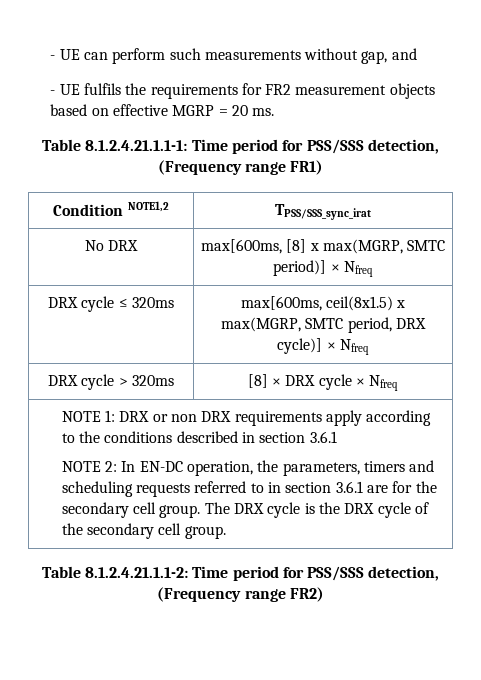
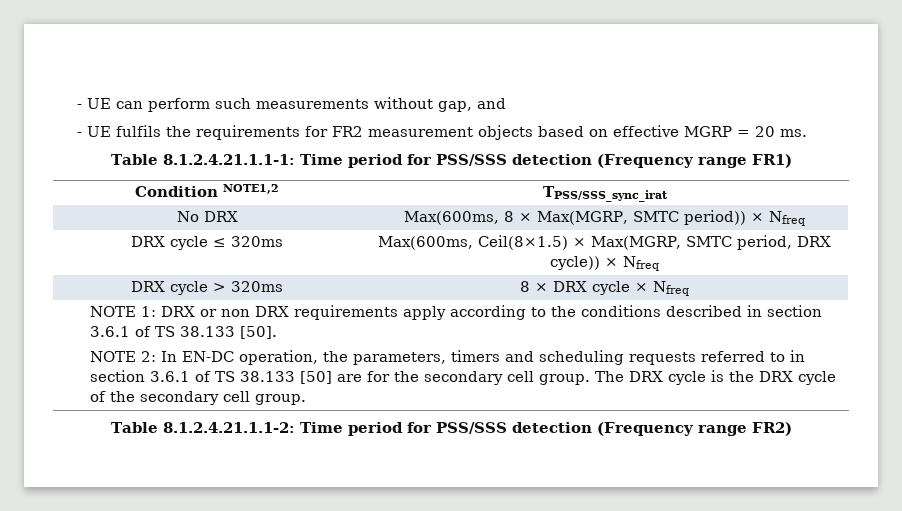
- Table 8.1.2.4.21.1.1-1: Time period for PSS/SSS detection, (Frequency range FR1)
+ Table 8.1.2.4.21.1.1-1: Time period for PSS/SSS detection (Frequency range FR1)
- No DRX | max[600ms, [8] x max(MGRP, SMTC period)] × Nfreq
+ No DRX | Max(600ms, 8 × Max(MGRP, SMTC period)) × Nfreq
- DRX cycle ≤ 320ms | max[600ms, ceil(8x1.5) x max(MGRP, SMTC period, DRX cycle)] × Nfreq
+ DRX cycle ≤ 320ms | Max(600ms, Ceil(8×1.5) × Max(MGRP, SMTC period, DRX cycle)) × Nfreq
- DRX cycle > 320ms | [8] × DRX cycle × Nfreq
+ DRX cycle > 320ms | 8 × DRX cycle × Nfreq
- NOTE 1: DRX or non DRX requirements apply according to the conditions described in section 3.6.1
+ NOTE 1: DRX or non DRX requirements apply according to the conditions described in section 3.6.1 of TS 38.133 [50].
- NOTE 2: In EN-DC operation, the parameters, timers and scheduling requests referred to in section 3.6.1 are for the secondary cell group.
+ NOTE 2: In EN-DC operation, the parameters, timers and scheduling requests referred to in section 3.6.1 of TS 38.133 [50] are for the secondary cell group.
- Table 8.1.2.4.21.1.1-2: Time period for PSS/SSS detection, (Frequency range FR2)
+ Table 8.1.2.4.21.1.1-2: Time period for PSS/SSS detection (Frequency range FR2)

